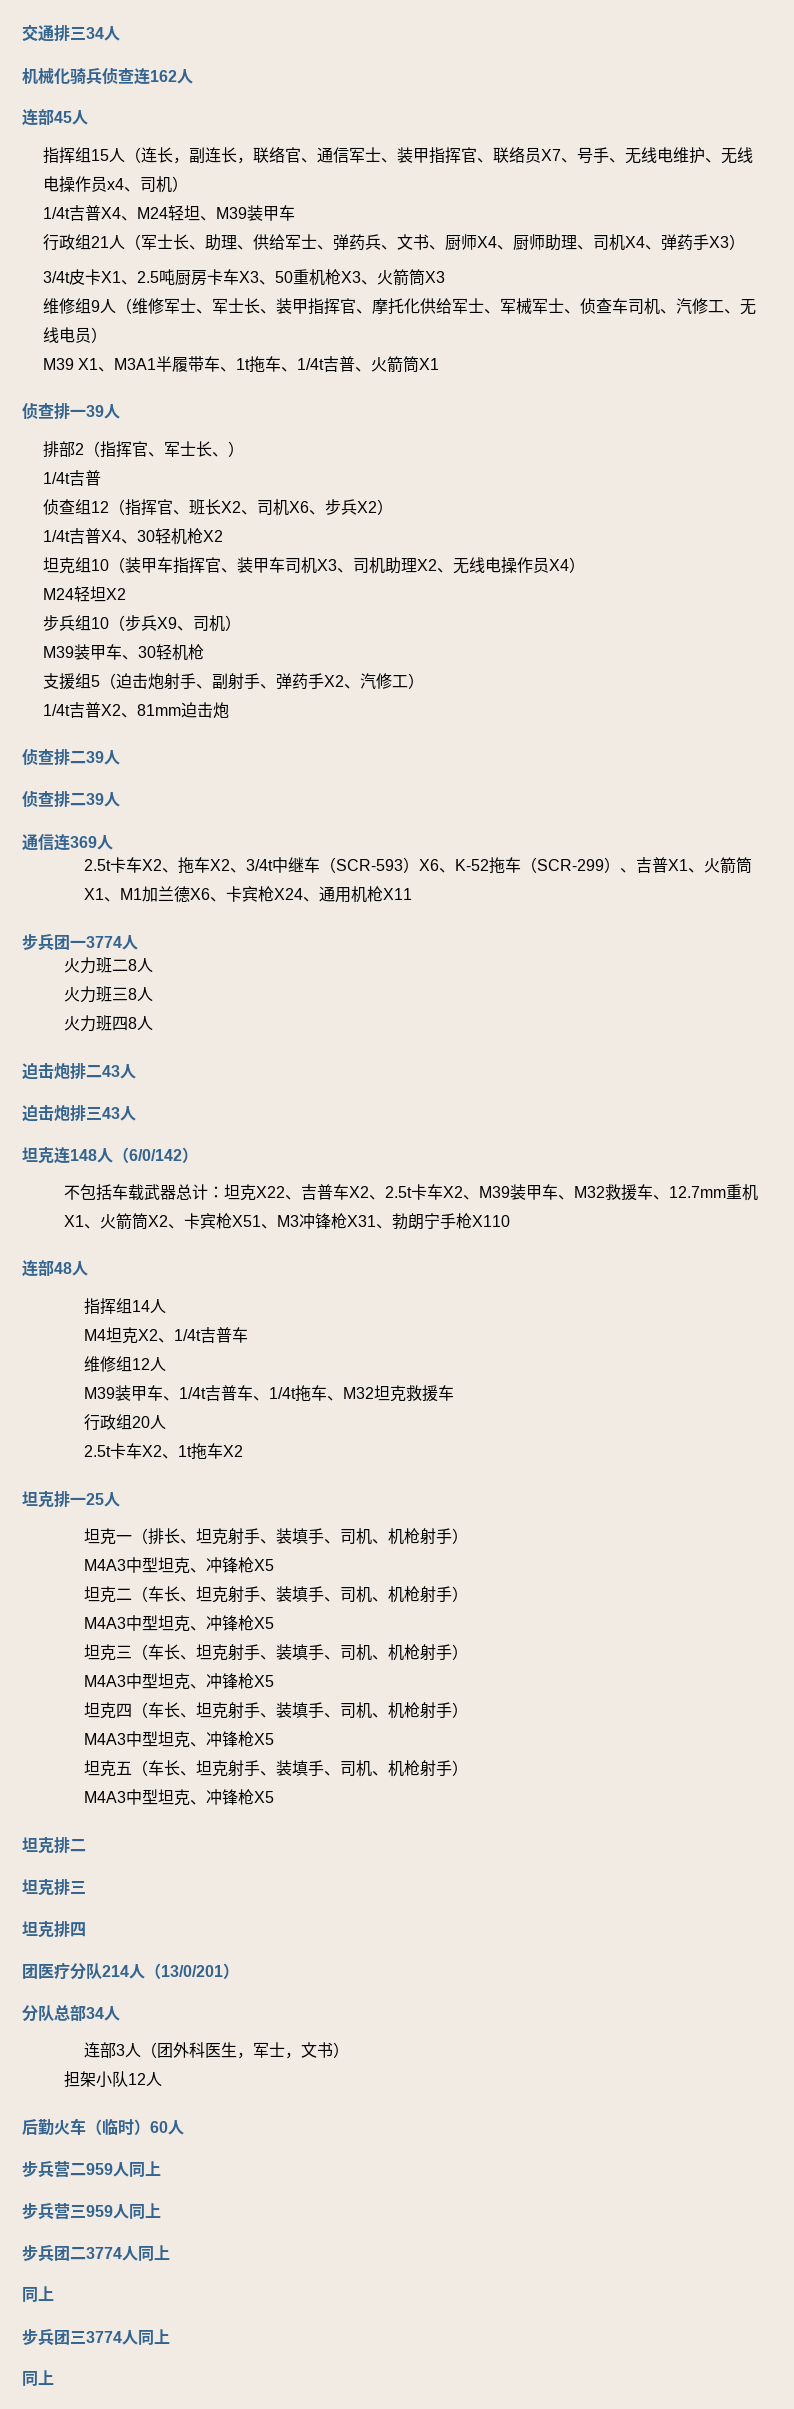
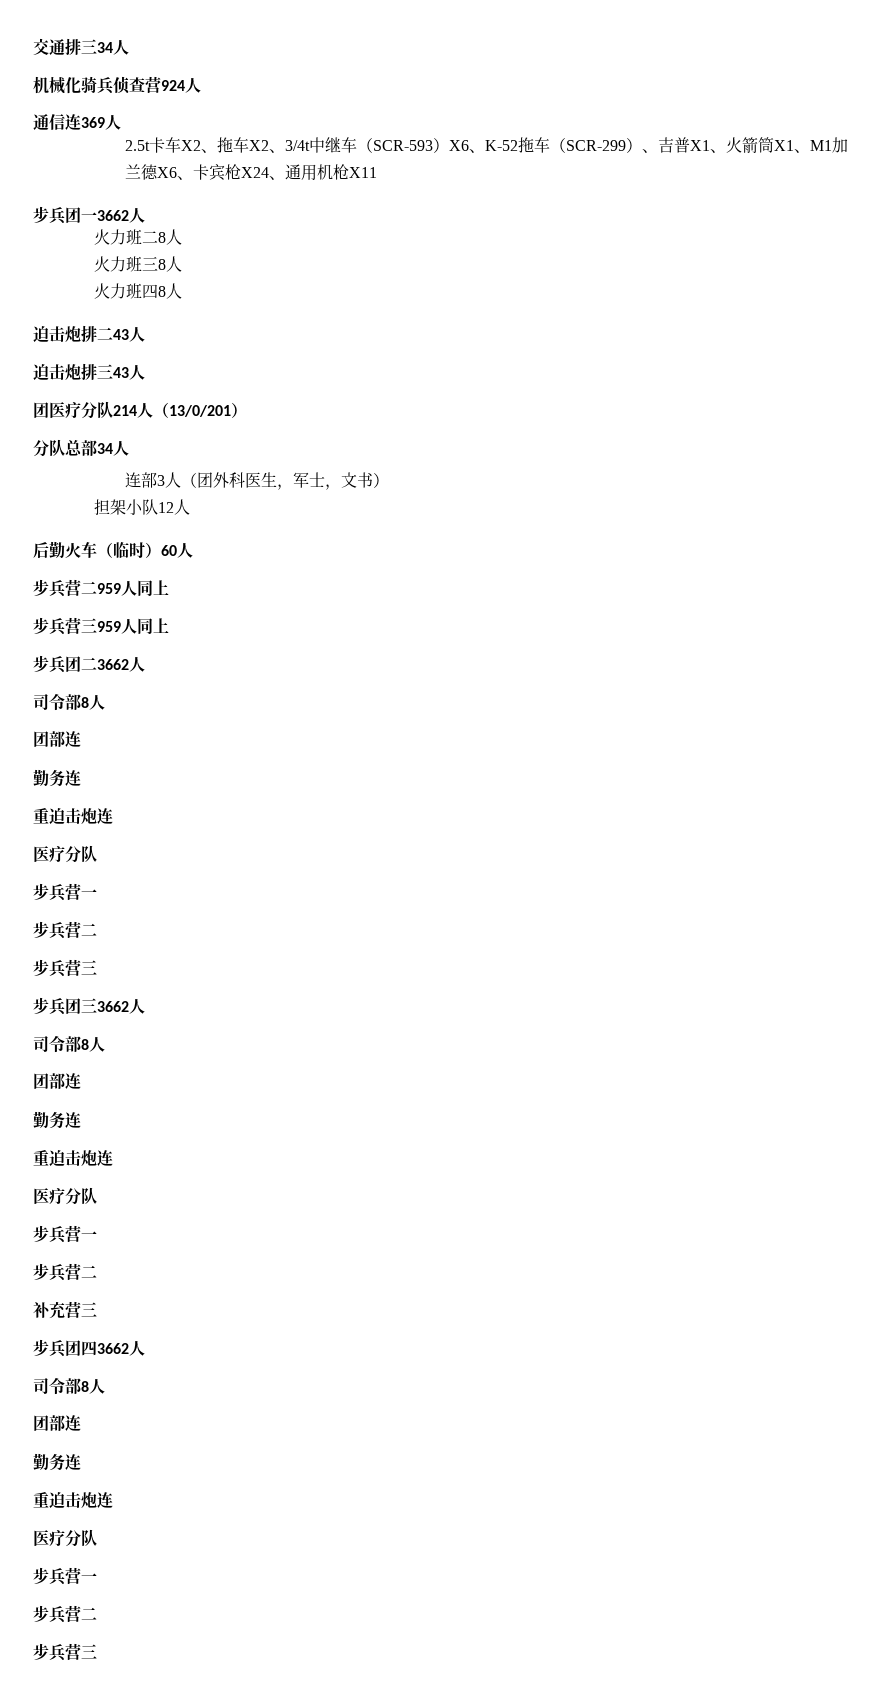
- 机械化骑兵侦查连162人
- 连部45人
- 指挥组15人（连长，副连长，联络官、通信军士、装甲指挥官、联络员X7、号手、无线电维护、无线电操作员x4、司机）
- 1/4t吉普X4、M24轻坦、M39装甲车
- 行政组21人（军士长、助理、供给军士、弹药兵、文书、厨师X4、厨师助理、司机X4、弹药手X3）
- 3/4t皮卡X1、2.5吨厨房卡车X3、50重机枪X3、火箭筒X3
- 维修组9人（维修军士、军士长、装甲指挥官、摩托化供给军士、军械军士、侦查车司机、汽修工、无线电员）
- M39 X1、M3A1半履带车、1t拖车、1/4t吉普、火箭筒X1
- 侦查排一39人
- 排部2（指挥官、军士长、）
- 1/4t吉普
- 侦查组12（指挥官、班长X2、司机X6、步兵X2）
- 1/4t吉普X4、30轻机枪X2
- 坦克组10（装甲车指挥官、装甲车司机X3、司机助理X2、无线电操作员X4）
- M24轻坦X2
- 步兵组10（步兵X9、司机）
- M39装甲车、30轻机枪
- 支援组5（迫击炮射手、副射手、弹药手X2、汽修工）
- 1/4t吉普X2、81mm迫击炮
- 侦查排二39人
- 侦查排二39人
+ 机械化骑兵侦查营924人
- 步兵团一3774人
+ 步兵团一3662人
- 坦克连148人（6/0/142）
- 不包括车载武器总计：坦克X22、吉普车X2、2.5t卡车X2、M39装甲车、M32救援车、12.7mm重机X1、火箭筒X2、卡宾枪X51、M3冲锋枪X31、勃朗宁手枪X110
- 连部48人
- 指挥组14人
- M4坦克X2、1/4t吉普车
- 维修组12人
- M39装甲车、1/4t吉普车、1/4t拖车、M32坦克救援车
- 行政组20人
- 2.5t卡车X2、1t拖车X2
- 坦克排一25人
- 坦克一（排长、坦克射手、装填手、司机、机枪射手）
- M4A3中型坦克、冲锋枪X5
- 坦克二（车长、坦克射手、装填手、司机、机枪射手）
- M4A3中型坦克、冲锋枪X5
- 坦克三（车长、坦克射手、装填手、司机、机枪射手）
- M4A3中型坦克、冲锋枪X5
- 坦克四（车长、坦克射手、装填手、司机、机枪射手）
- M4A3中型坦克、冲锋枪X5
- 坦克五（车长、坦克射手、装填手、司机、机枪射手）
- M4A3中型坦克、冲锋枪X5
- 坦克排二
- 坦克排三
- 坦克排四
- 步兵团二3774人同上
- 同上
+ 步兵团二3662人
+ 司令部8人
+ 团部连
+ 勤务连
+ 重迫击炮连
+ 医疗分队
+ 步兵营一
+ 步兵营二
+ 步兵营三
- 步兵团三3774人同上
- 同上
+ 步兵团三3662人
+ 司令部8人
+ 团部连
+ 勤务连
+ 重迫击炮连
+ 医疗分队
+ 步兵营一
+ 步兵营二
+ 补充营三
+ 步兵团四3662人
+ 司令部8人
+ 团部连
+ 勤务连
+ 重迫击炮连
+ 医疗分队
+ 步兵营一
+ 步兵营二
+ 步兵营三

